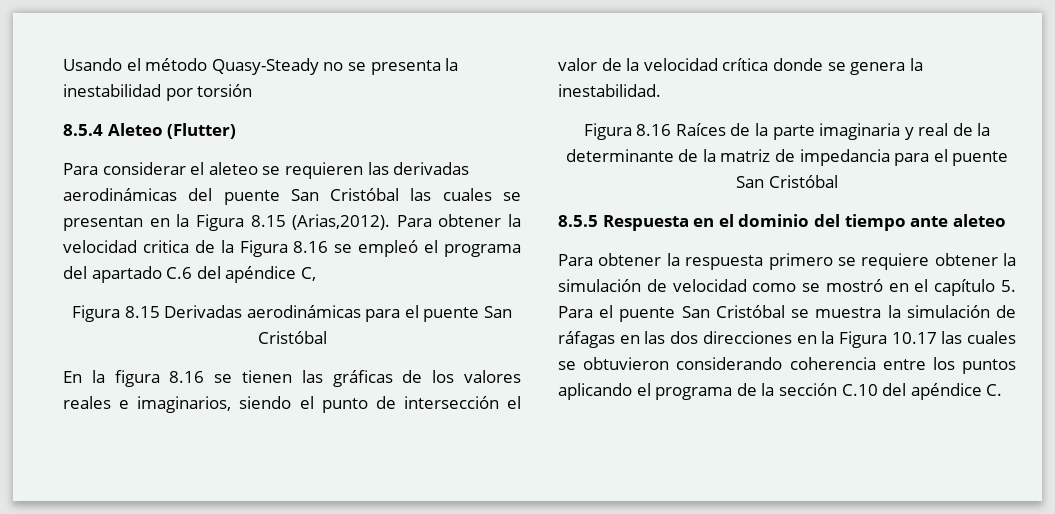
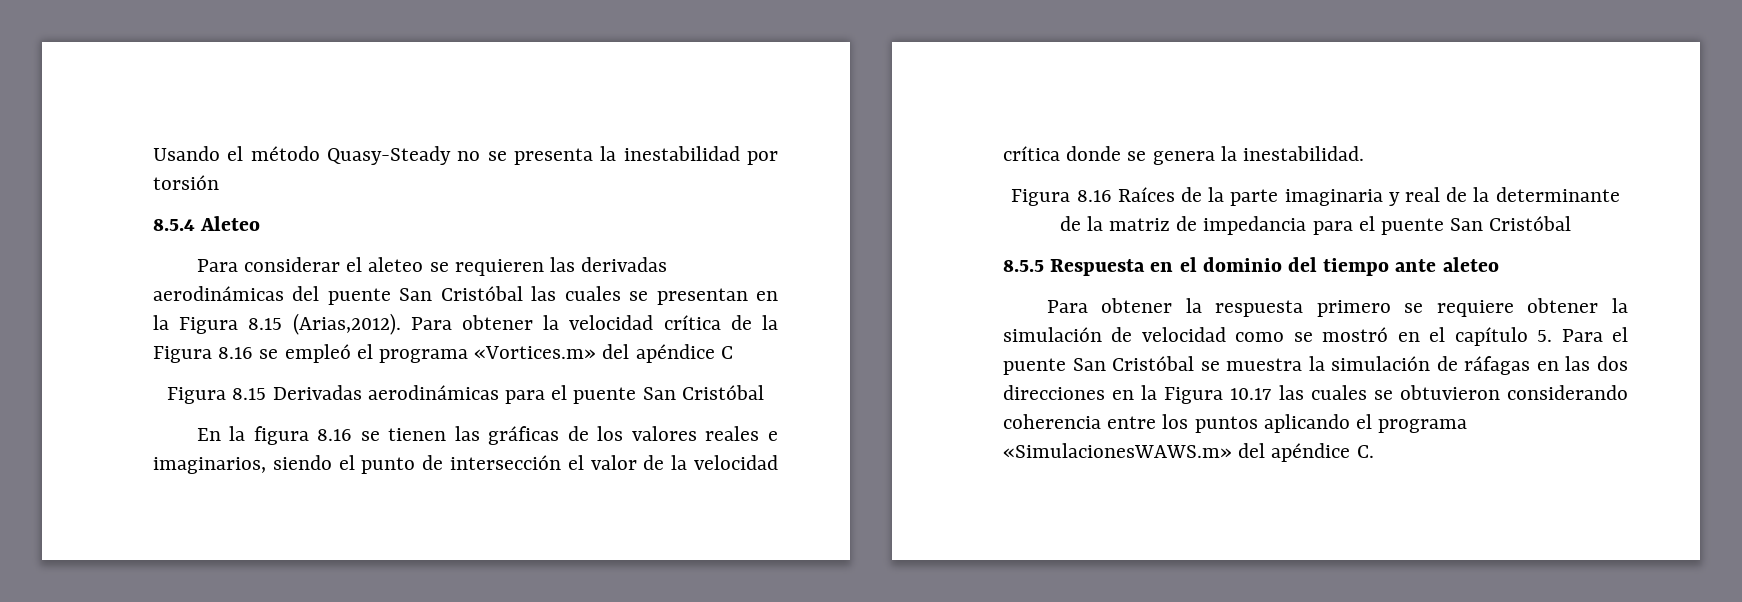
- 8.5.4 Aleteo (Flutter)
+ 8.5.4 Aleteo
- Para obtener la velocidad critica de la Figura 8.16 se empleó el programa del apartado C.6 del apéndice C,
+ Para obtener la velocidad crítica de la Figura 8.16 se empleó el programa «Vortices.m» del apéndice C
- Para obtener la respuesta primero se requiere obtener la simulación de velocidad como se mostró en el capítulo 5. Para el puente San Cristóbal se muestra la simulación de ráfagas en las dos direcciones en la Figura 10.17 las cuales se obtuvieron considerando coherencia entre los puntos aplicando el programa de la sección C.10 del apéndice C.
+ Para obtener la respuesta primero se requiere obtener la simulación de velocidad como se mostró en el capítulo 5. Para el puente San Cristóbal se muestra la simulación de ráfagas en las dos direcciones en la Figura 10.17 las cuales se obtuvieron considerando coherencia entre los puntos aplicando el programa «SimulacionesWAWS.m» del apéndice C.

